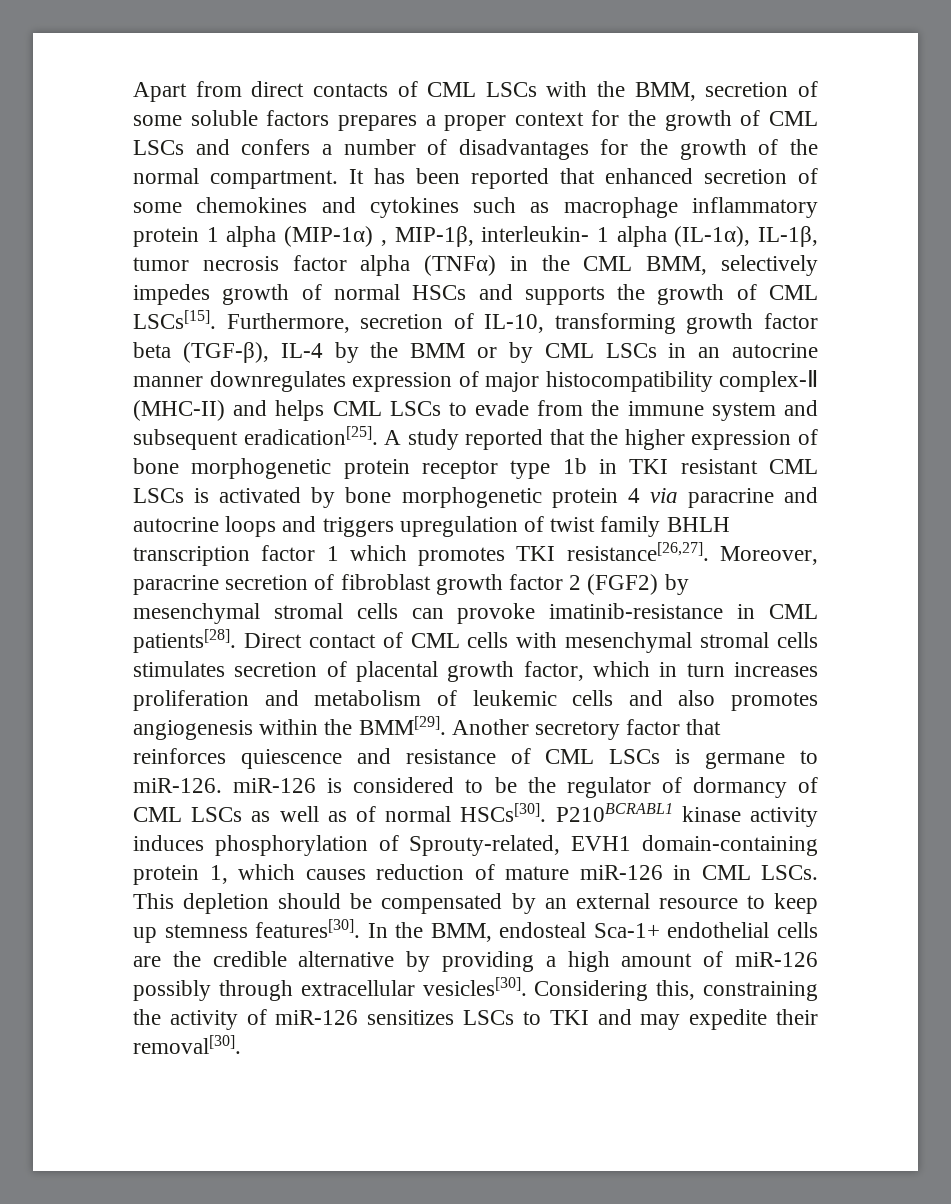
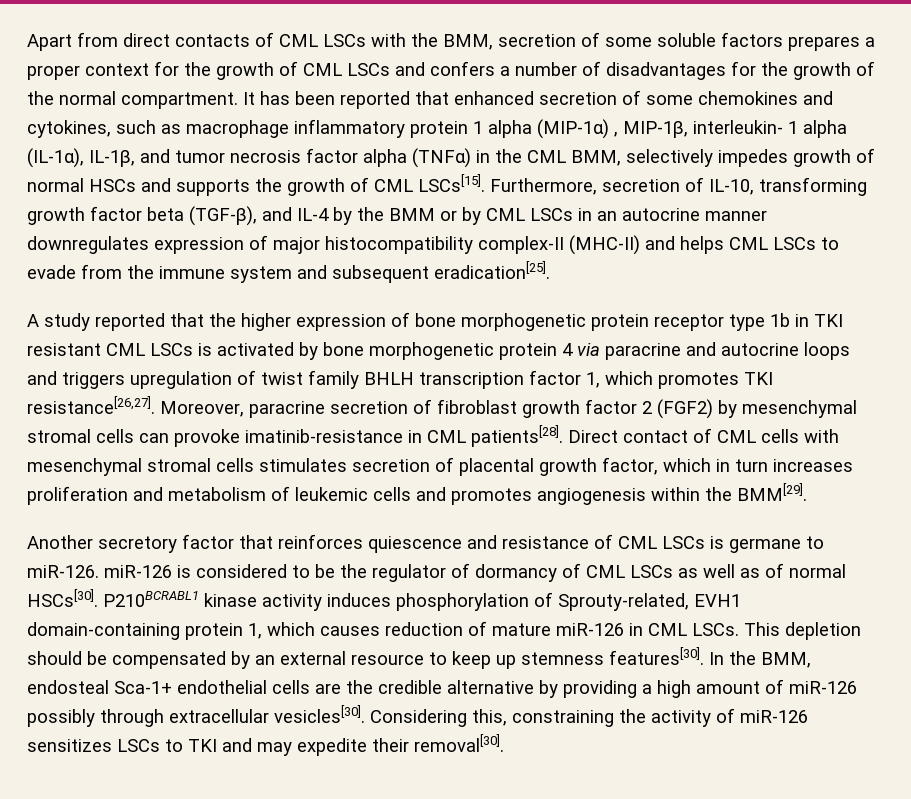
- It has been reported that enhanced secretion of some chemokines and cytokines such as macrophage inflammatory protein 1 alpha (MIP-1α) , MIP-1β, interleukin- 1 alpha (IL-1α), IL-1β, tumor necrosis factor alpha (TNFα) in the CML BMM, selectively impedes growth of normal HSCs and supports the growth of CML LSCs[15].
+ It has been reported that enhanced secretion of some chemokines and cytokines, such as macrophage inflammatory protein 1 alpha (MIP-1α) , MIP-1β, interleukin- 1 alpha (IL-1α), IL-1β, and tumor necrosis factor alpha (TNFα) in the CML BMM, selectively impedes growth of normal HSCs and supports the growth of CML LSCs[15].
- Furthermore, secretion of IL-10, transforming growth factor beta (TGF-β), IL-4 by the BMM or by CML LSCs in an autocrine manner downregulates expression of major histocompatibility complex-Ⅱ (MHC-II) and helps CML LSCs to evade from the immune system and subsequent eradication[25]. A study reported that the higher expression of bone morphogenetic protein receptor type 1b in TKI resistant CML LSCs is activated by bone morphogenetic protein 4 via paracrine and autocrine loops and triggers upregulation of twist family BHLH transcription factor 1 which promotes TKI resistance[26,27].
+ Furthermore, secretion of IL-10, transforming growth factor beta (TGF-β), and IL-4 by the BMM or by CML LSCs in an autocrine manner downregulates expression of major histocompatibility complex-Ⅱ (MHC-II) and helps CML LSCs to evade from the immune system and subsequent eradication[25].
+ A study reported that the higher expression of bone morphogenetic protein receptor type 1b in TKI resistant CML LSCs is activated by bone morphogenetic protein 4 via paracrine and autocrine loops and triggers upregulation of twist family BHLH transcription factor 1, which promotes TKI resistance[26,27].
- Direct contact of CML cells with mesenchymal stromal cells stimulates secretion of placental growth factor, which in turn increases proliferation and metabolism of leukemic cells and also promotes angiogenesis within the BMM[29]. Another secretory factor that reinforces quiescence and resistance of CML LSCs is germane to miR-126. miR-126 is considered to be the regulator of dormancy of CML LSCs as well as of normal HSCs[30].
+ Direct contact of CML cells with mesenchymal stromal cells stimulates secretion of placental growth factor, which in turn increases proliferation and metabolism of leukemic cells and promotes angiogenesis within the BMM[29].
+ Another secretory factor that reinforces quiescence and resistance of CML LSCs is germane to miR-126. miR-126 is considered to be the regulator of dormancy of CML LSCs as well as of normal HSCs[30].

